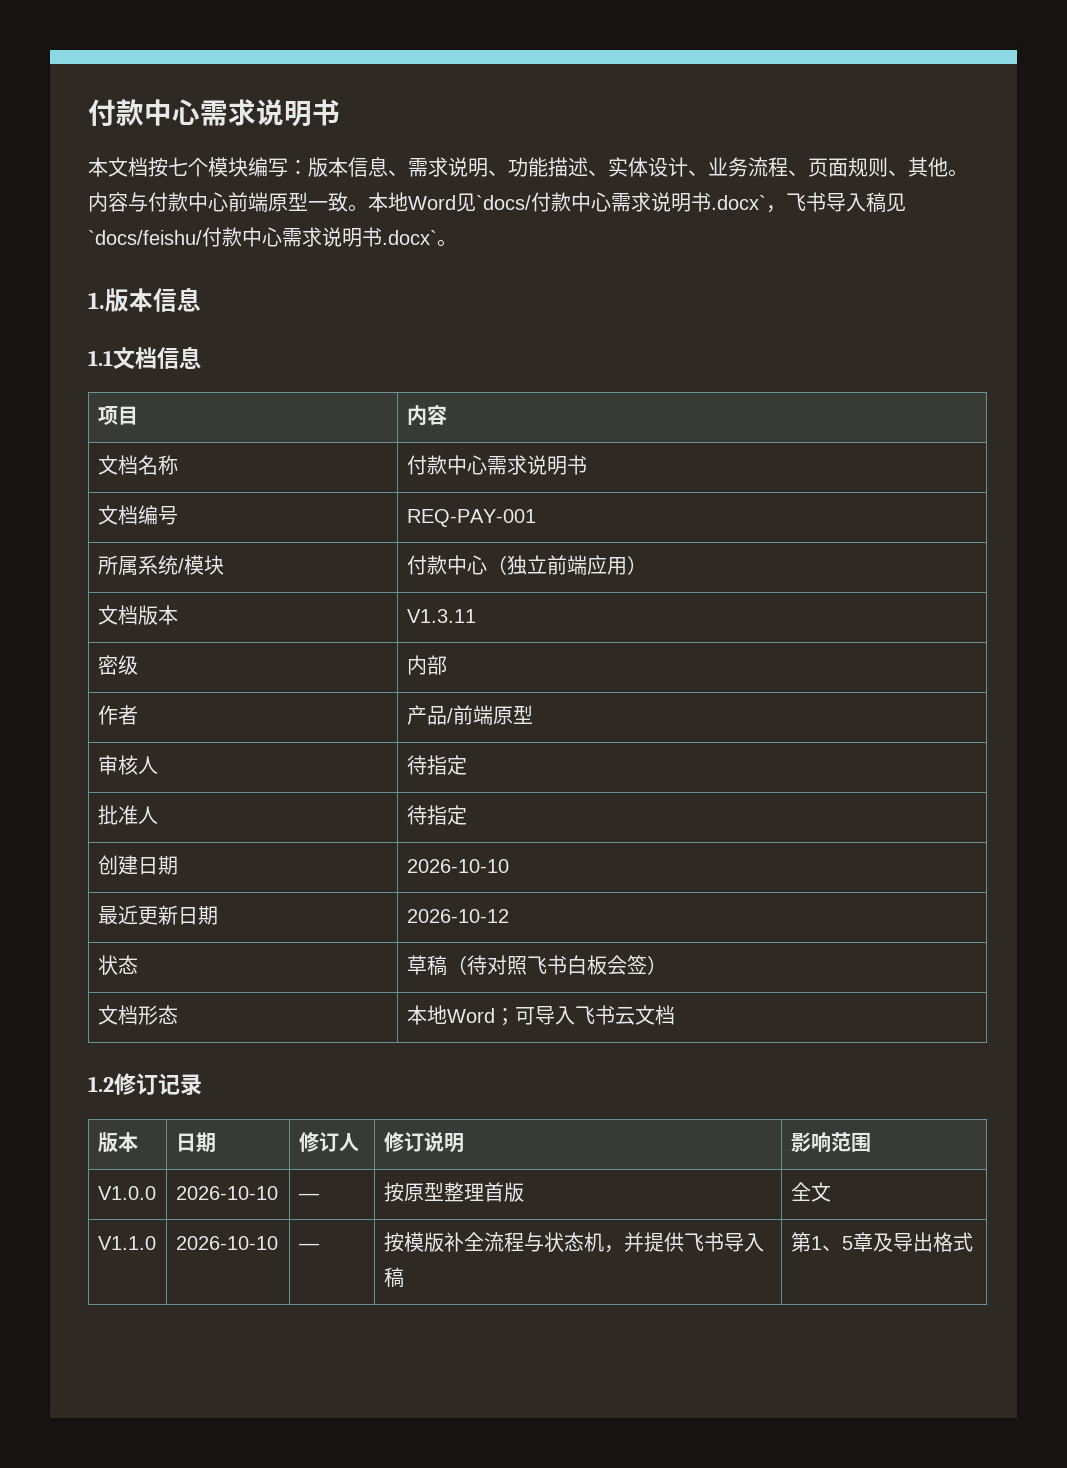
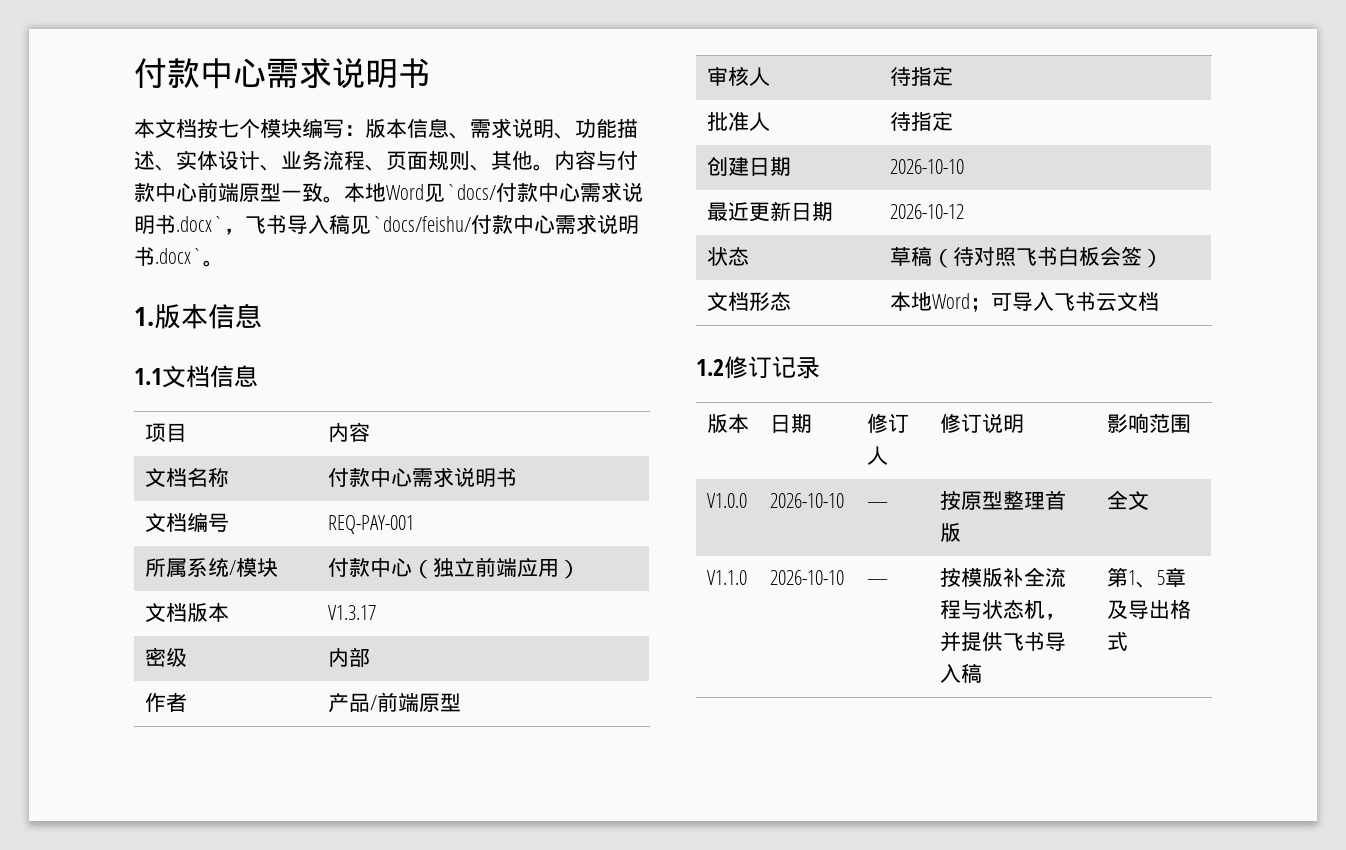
- 文档版本 | V1.3.11
+ 文档版本 | V1.3.17

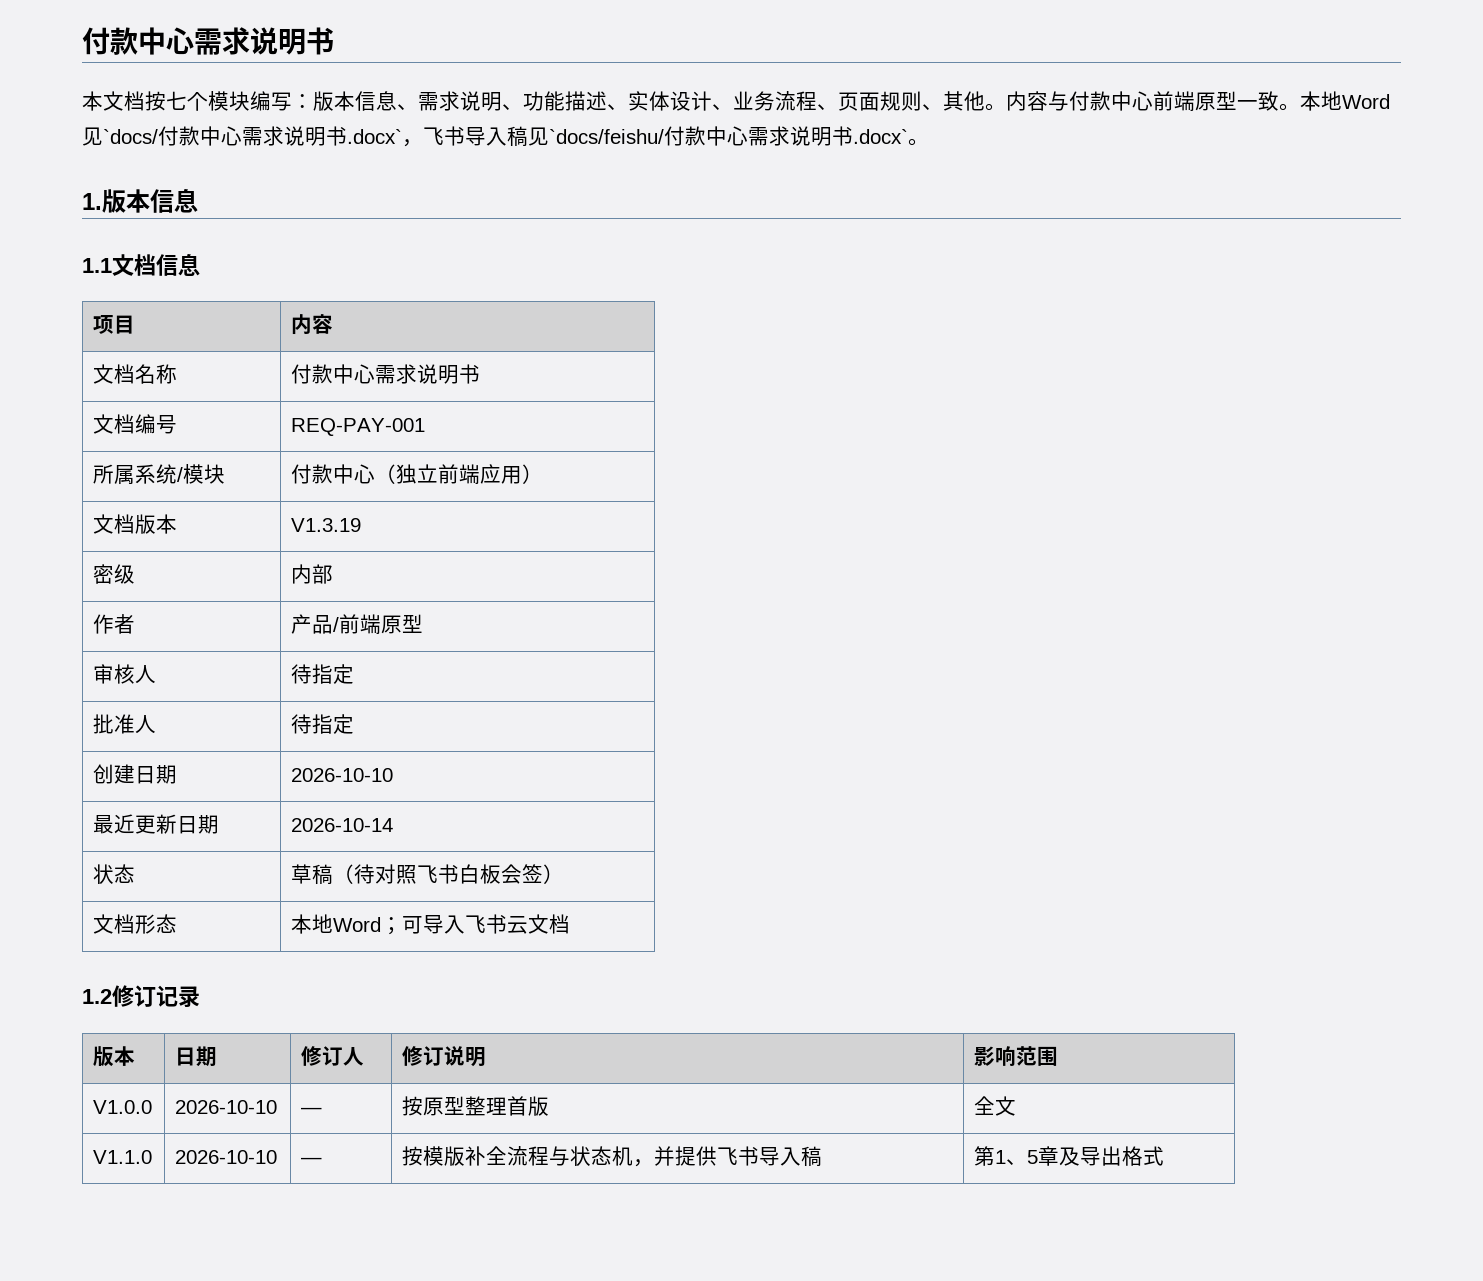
- 文档版本 | V1.3.17
+ 文档版本 | V1.3.19
- 最近更新日期 | 2026-10-12
+ 最近更新日期 | 2026-10-14

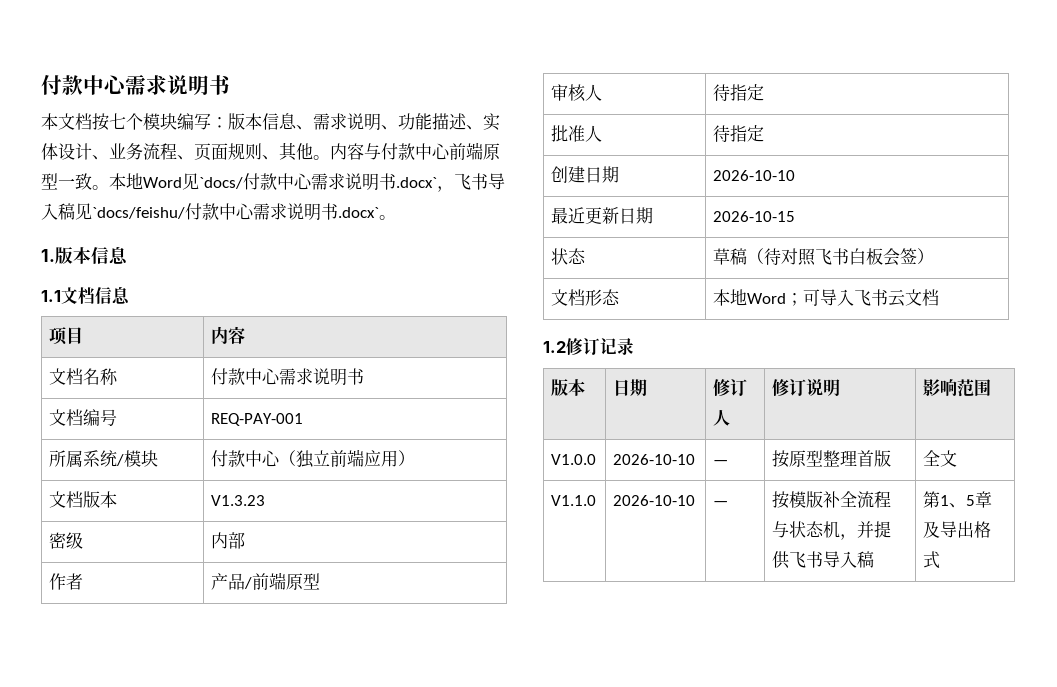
- 文档版本 | V1.3.19
+ 文档版本 | V1.3.23
- 最近更新日期 | 2026-10-14
+ 最近更新日期 | 2026-10-15

